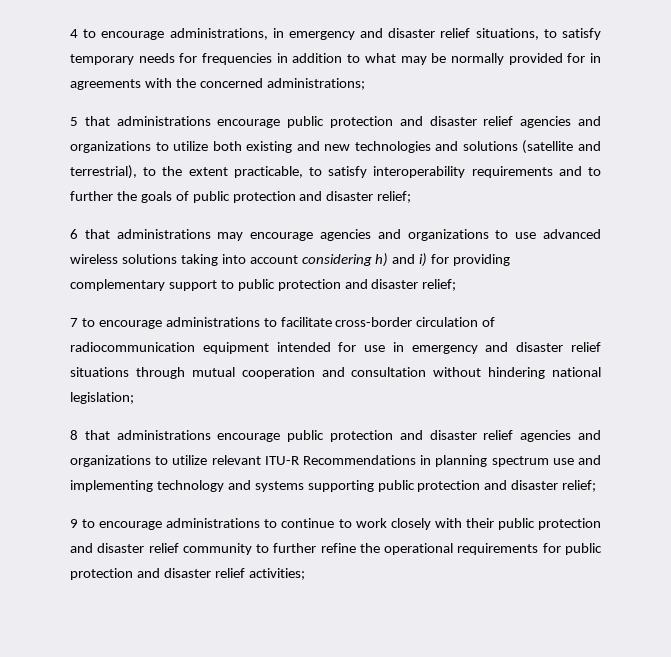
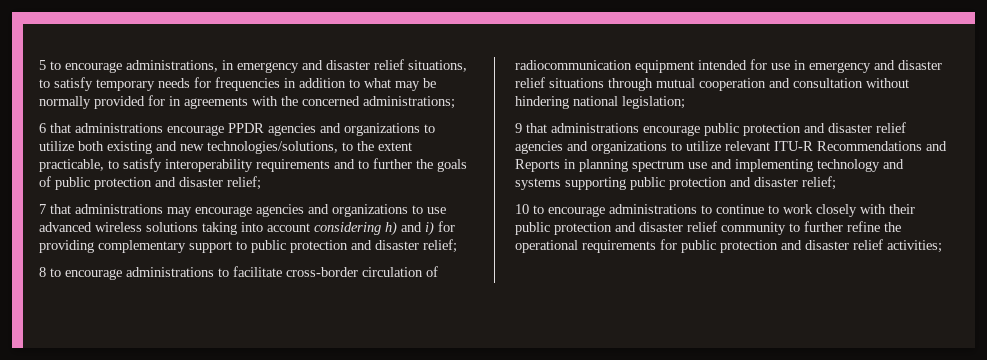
- 4 to encourage administrations, in emergency and disaster relief situations, to satisfy temporary needs for frequencies in addition to what may be normally provided for in agreements with the concerned administrations;
+ 5 to encourage administrations, in emergency and disaster relief situations, to satisfy temporary needs for frequencies in addition to what may be normally provided for in agreements with the concerned administrations;
- 5 that administrations encourage public protection and disaster relief agencies and organizations to utilize both existing and new technologies and solutions (satellite and terrestrial), to the extent practicable, to satisfy interoperability requirements and to further the goals of public protection and disaster relief;
+ 6 that administrations encourage PPDR agencies and organizations to utilize both existing and new technologies/solutions, to the extent practicable, to satisfy interoperability requirements and to further the goals of public protection and disaster relief;
- 6 that administrations may encourage agencies and organizations to use advanced wireless solutions taking into account considering h) and i) for providing complementary support to public protection and disaster relief;
+ 7 that administrations may encourage agencies and organizations to use advanced wireless solutions taking into account considering h) and i) for providing complementary support to public protection and disaster relief;
- 7 to encourage administrations to facilitate cross-border circulation of radiocommunication equipment intended for use in emergency and disaster relief situations through mutual cooperation and consultation without hindering national legislation;
+ 8 to encourage administrations to facilitate cross-border circulation of radiocommunication equipment intended for use in emergency and disaster relief situations through mutual cooperation and consultation without hindering national legislation;
- 8 that administrations encourage public protection and disaster relief agencies and organizations to utilize relevant ITU-R Recommendations in planning spectrum use and implementing technology and systems supporting public protection and disaster relief;
+ 9 that administrations encourage public protection and disaster relief agencies and organizations to utilize relevant ITU-R Recommendations and Reports in planning spectrum use and implementing technology and systems supporting public protection and disaster relief;
- 9 to encourage administrations to continue to work closely with their public protection and disaster relief community to further refine the operational requirements for public protection and disaster relief activities;
+ 10 to encourage administrations to continue to work closely with their public protection and disaster relief community to further refine the operational requirements for public protection and disaster relief activities;

